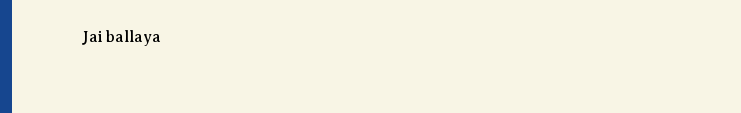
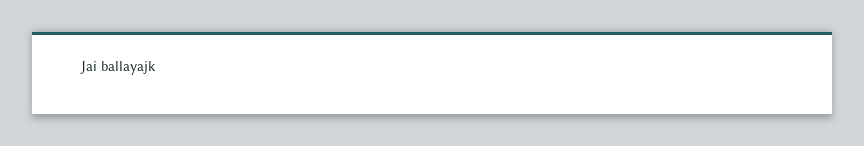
- Jai ballaya
+ Jai ballayajk

